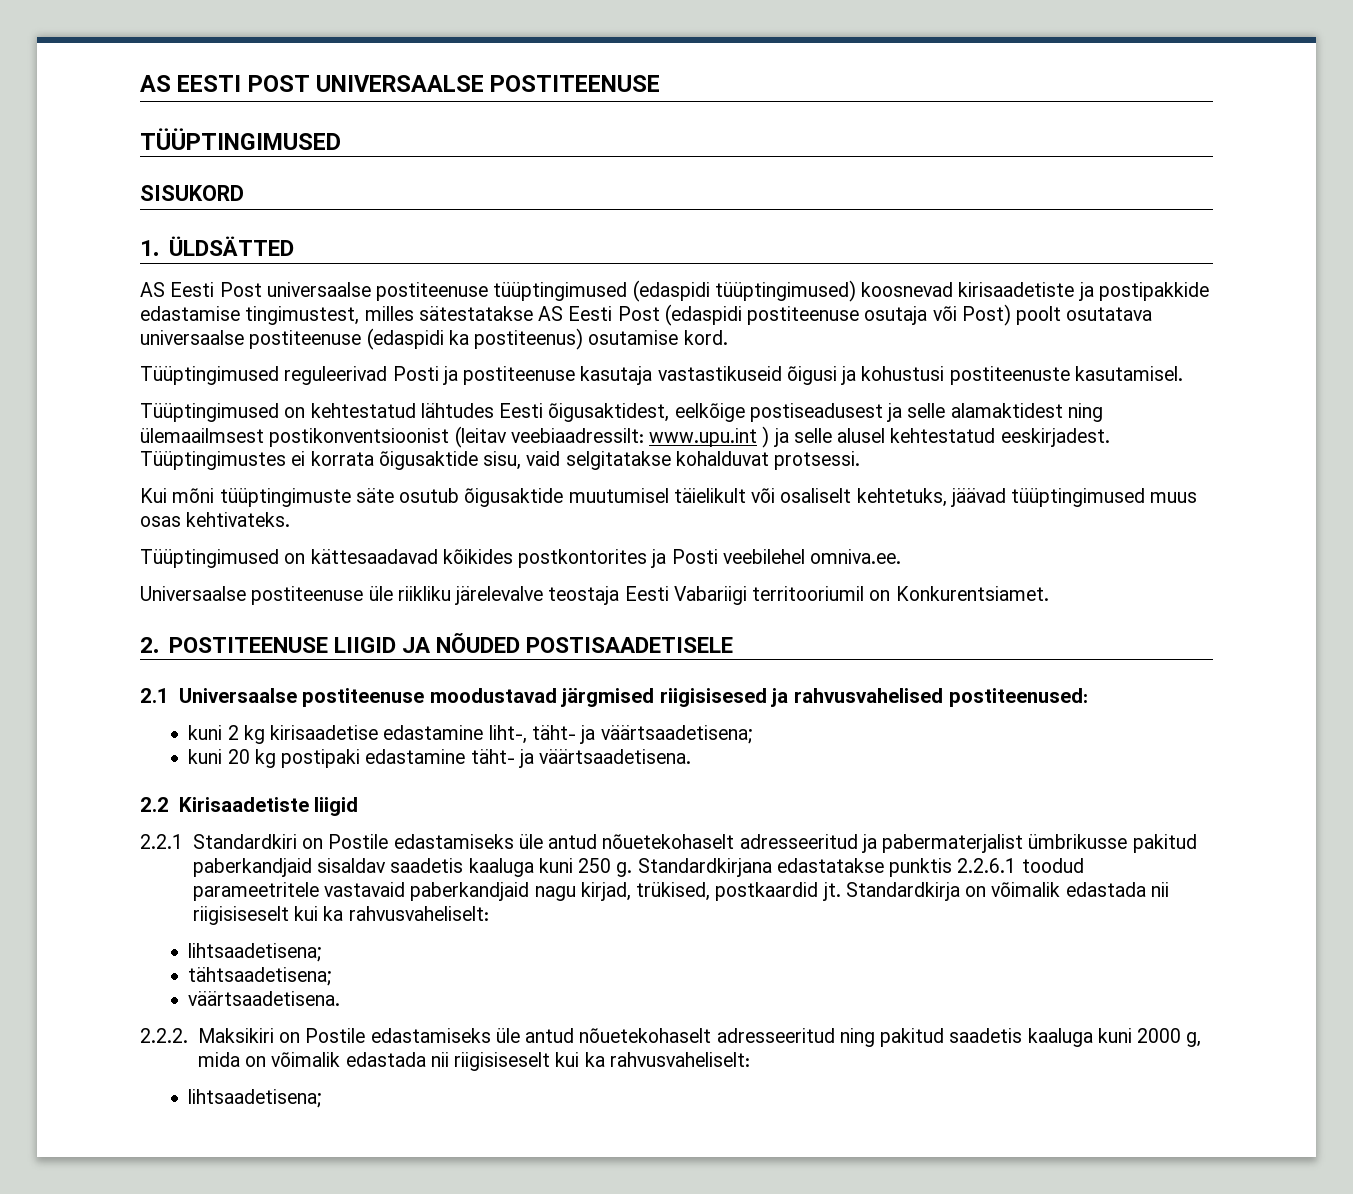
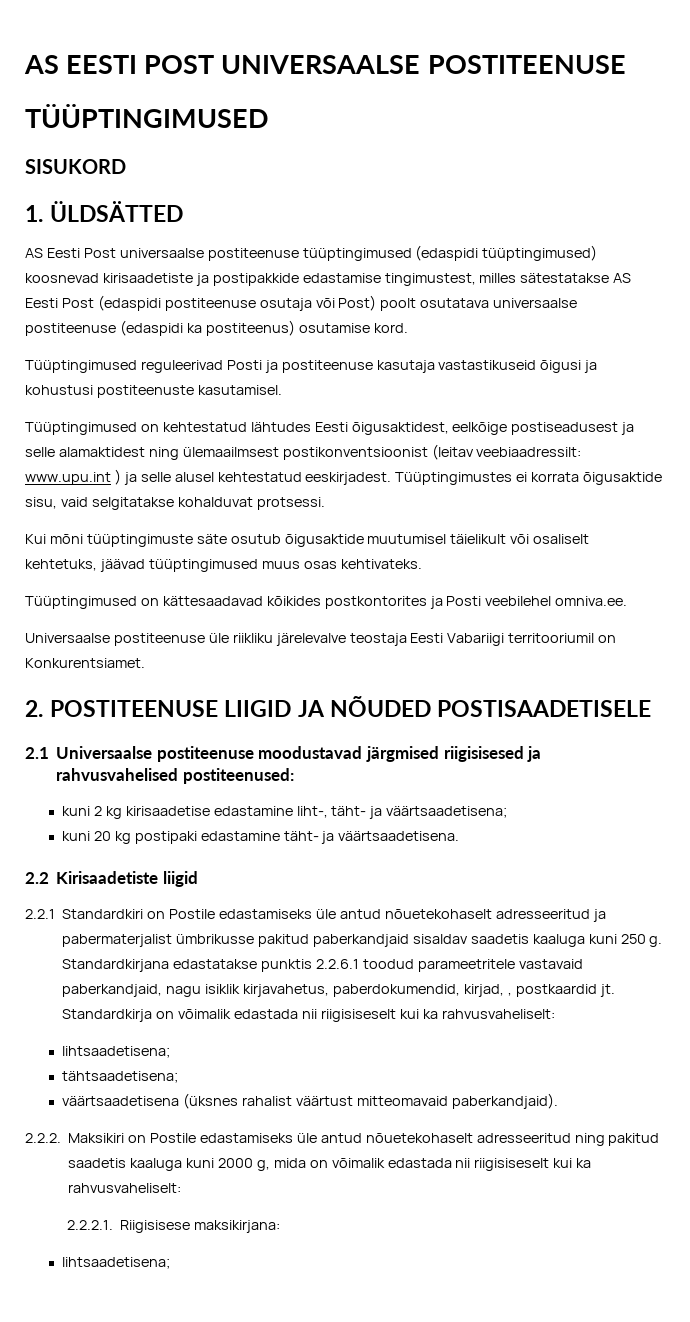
- Standardkirjana edastatakse punktis 2.2.6.1 toodud parameetritele vastavaid paberkandjaid nagu kirjad, trükised, postkaardid jt.
+ Standardkirjana edastatakse punktis 2.2.6.1 toodud parameetritele vastavaid paberkandjaid, nagu isiklik kirjavahetus, paberdokumendid, kirjad, , postkaardid jt.
  tähtsaadetisena;
- väärtsaadetisena.
+ väärtsaadetisena (üksnes rahalist väärtust mitteomavaid paberkandjaid).
+ 2.2.2.1. Riigisisese maksikirjana:

